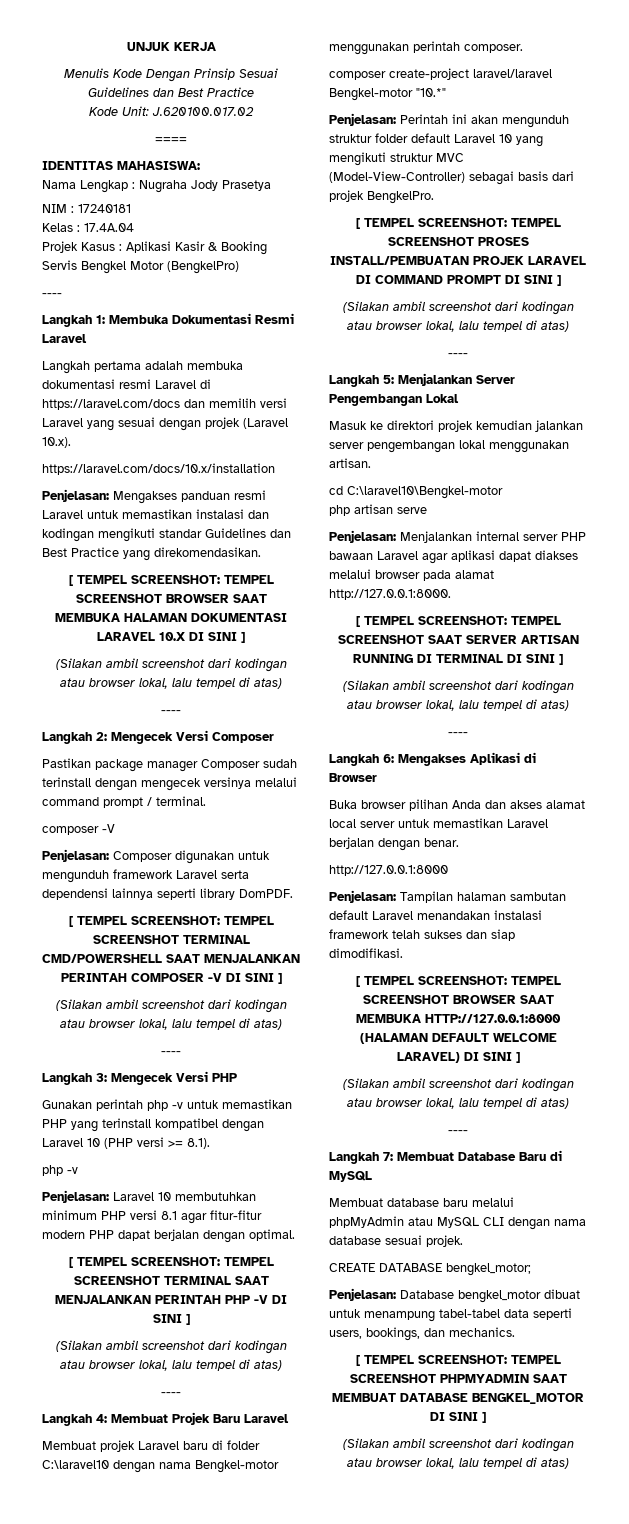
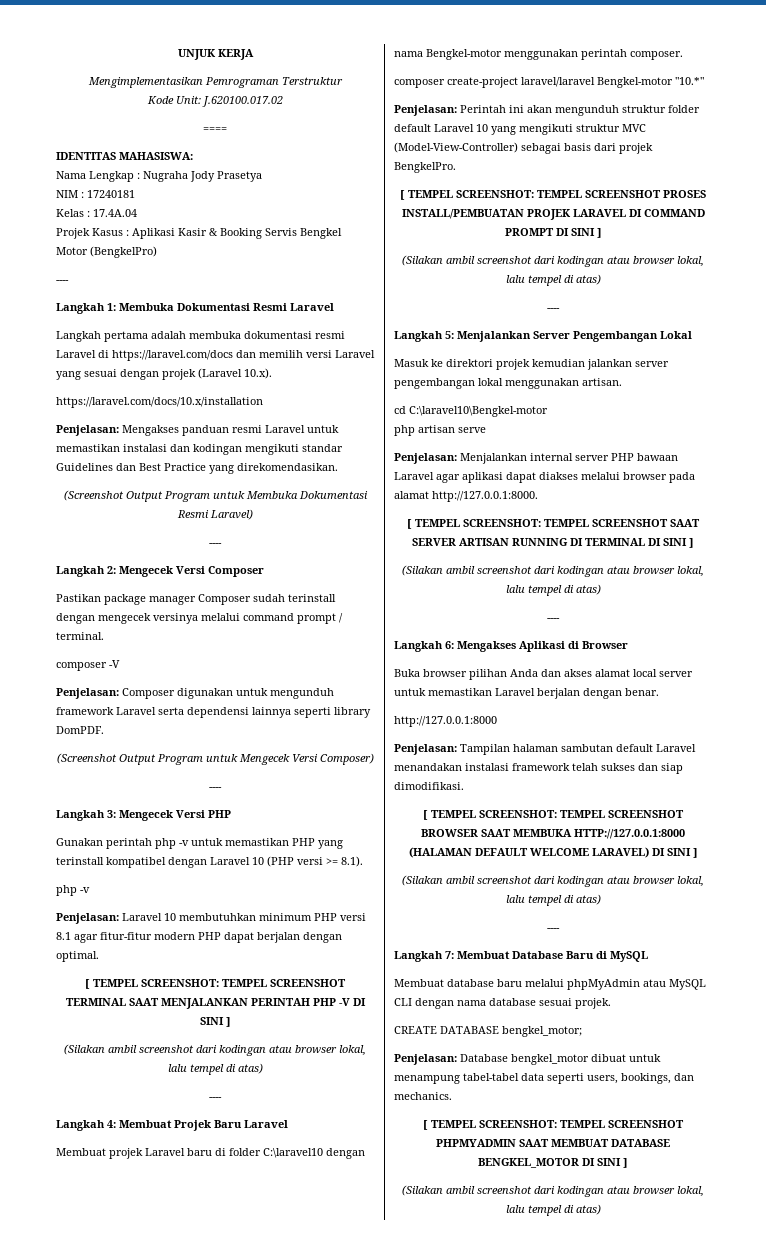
- Menulis Kode Dengan Prinsip Sesuai Guidelines dan Best Practice
+ Mengimplementasikan Pemrograman Terstruktur
- [ TEMPEL SCREENSHOT: TEMPEL SCREENSHOT BROWSER SAAT MEMBUKA HALAMAN DOKUMENTASI LARAVEL 10.X DI SINI ]
- (Silakan ambil screenshot dari kodingan atau browser lokal, lalu tempel di atas)
+ (Screenshot Output Program untuk Membuka Dokumentasi Resmi Laravel)
- [ TEMPEL SCREENSHOT: TEMPEL SCREENSHOT TERMINAL CMD/POWERSHELL SAAT MENJALANKAN PERINTAH COMPOSER -V DI SINI ]
- (Silakan ambil screenshot dari kodingan atau browser lokal, lalu tempel di atas)
+ (Screenshot Output Program untuk Mengecek Versi Composer)

